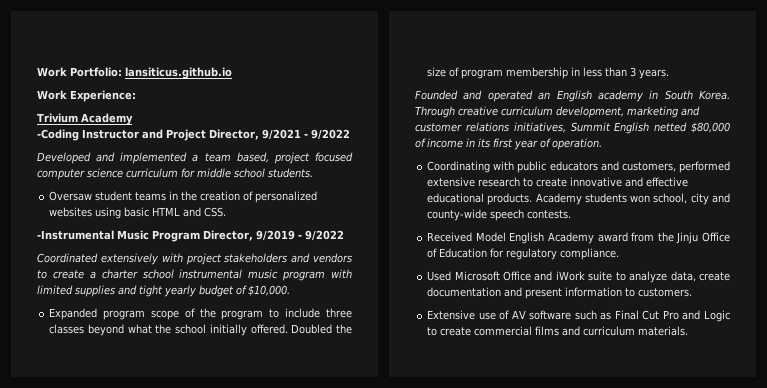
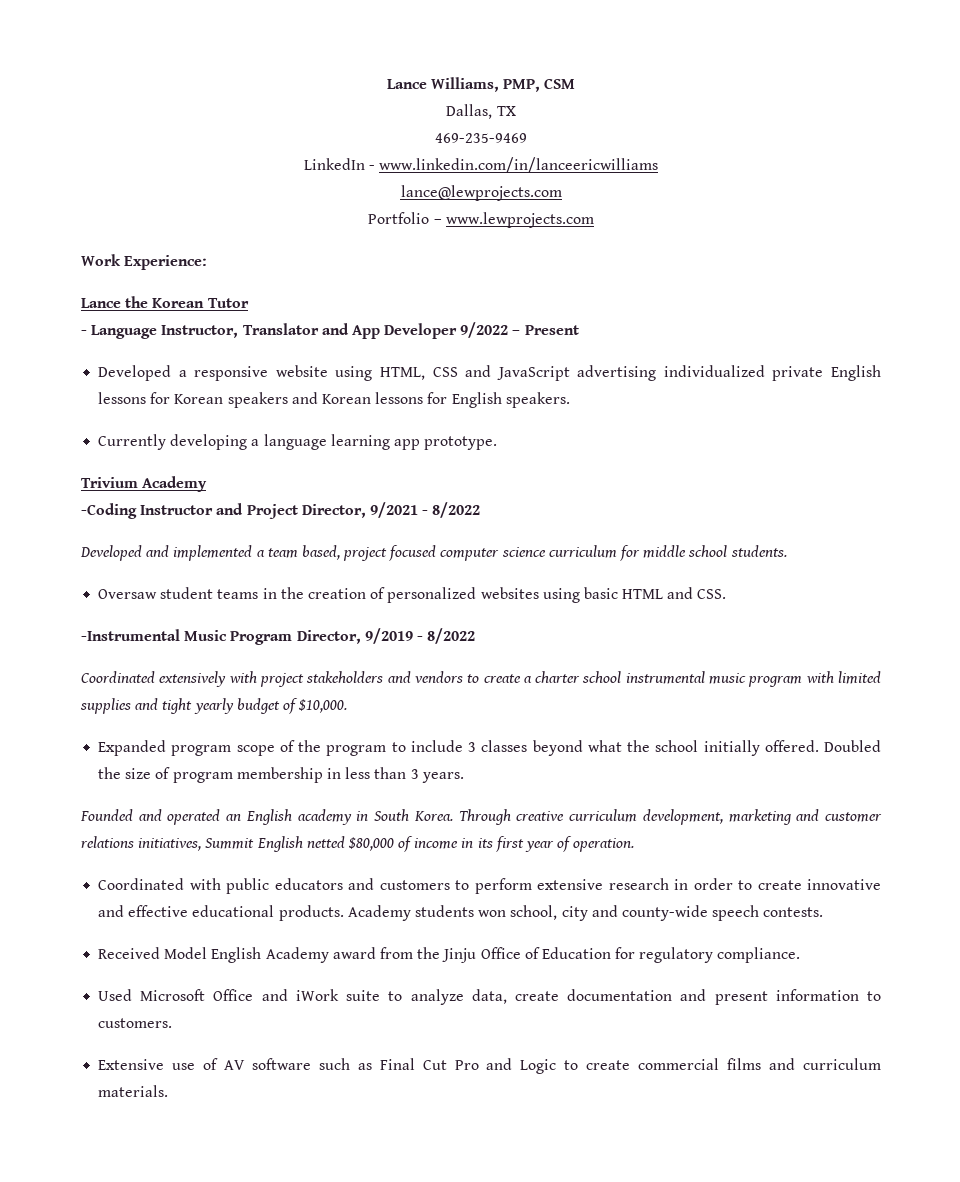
- Work Portfolio: lansiticus.github.io
+ Lance Williams, PMP, CSM
+ Dallas, TX
+ 469-235-9469
+ LinkedIn - www.linkedin.com/in/lanceericwilliams
+ lance@lewprojects.com
+ Portfolio – www.lewprojects.com
  Work Experience:
+ Lance the Korean Tutor
+ - Language Instructor, Translator and App Developer 9/2022 – Present
+ Developed a responsive website using HTML, CSS and JavaScript advertising individualized private English lessons for Korean speakers and Korean lessons for English speakers.
+ Currently developing a language learning app prototype.
- -Coding Instructor and Project Director, 9/2021 - 9/2022
+ -Coding Instructor and Project Director, 9/2021 - 8/2022
- -Instrumental Music Program Director, 9/2019 - 9/2022
+ -Instrumental Music Program Director, 9/2019 - 8/2022
- Expanded program scope of the program to include three classes beyond what the school initially offered.
+ Expanded program scope of the program to include 3 classes beyond what the school initially offered.
- Coordinating with public educators and customers, performed extensive research to create innovative and effective educational products.
+ Coordinated with public educators and customers to perform extensive research in order to create innovative and effective educational products.

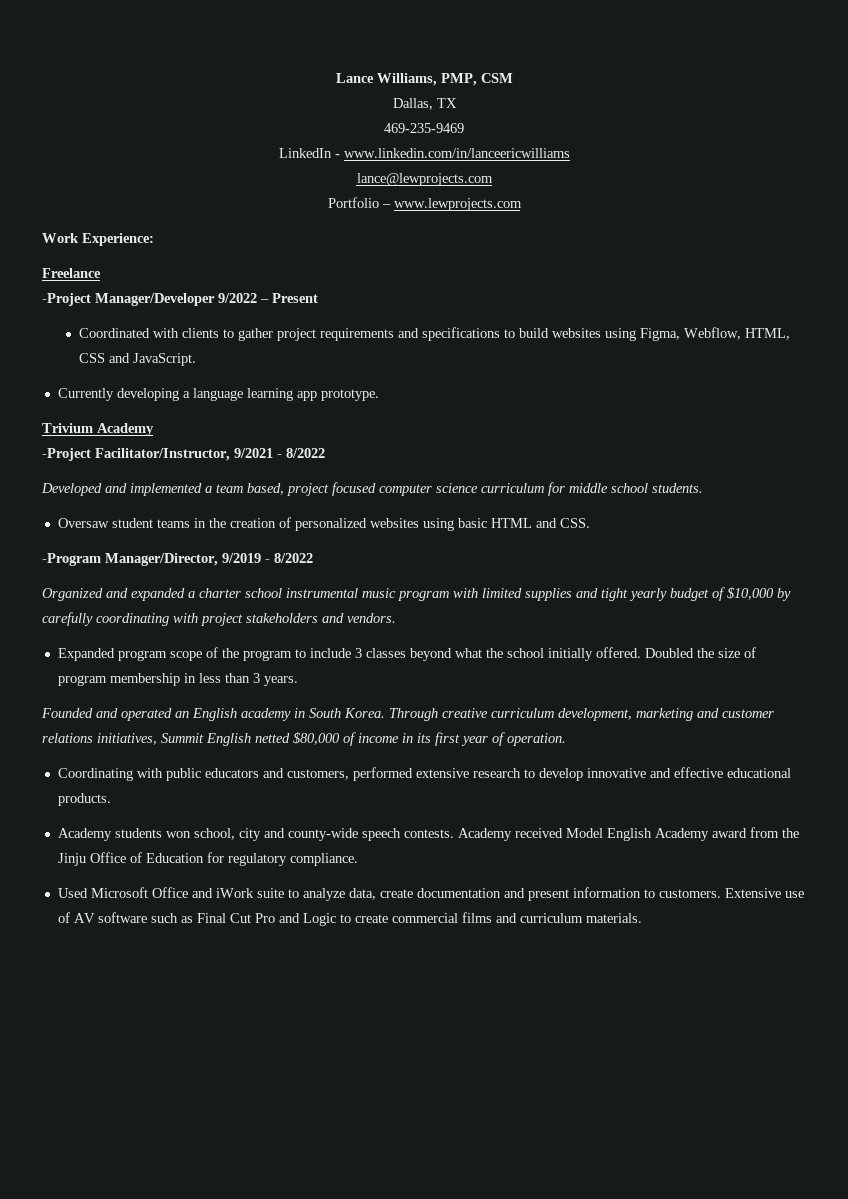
- Lance the Korean Tutor
- - Language Instructor, Translator and App Developer 9/2022 – Present
- Developed a responsive website using HTML, CSS and JavaScript advertising individualized private English lessons for Korean speakers and Korean lessons for English speakers.
+ Freelance
+ -Project Manager/Developer 9/2022 – Present
+ Coordinated with clients to gather project requirements and specifications to build websites using Figma, Webflow, HTML, CSS and JavaScript.
- -Coding Instructor and Project Director, 9/2021 - 8/2022
+ -Project Facilitator/Instructor, 9/2021 - 8/2022
- -Instrumental Music Program Director, 9/2019 - 8/2022
+ -Program Manager/Director, 9/2019 - 8/2022
- Coordinated extensively with project stakeholders and vendors to create a charter school instrumental music program with limited supplies and tight yearly budget of $10,000.
+ Organized and expanded a charter school instrumental music program with limited supplies and tight yearly budget of $10,000 by carefully coordinating with project stakeholders and vendors.
- Coordinated with public educators and customers to perform extensive research in order to create innovative and effective educational products. Academy students won school, city and county-wide speech contests.
- Received Model English Academy award from the Jinju Office of Education for regulatory compliance.
+ Coordinating with public educators and customers, performed extensive research to develop innovative and effective educational products.
+ Academy students won school, city and county-wide speech contests. Academy received Model English Academy award from the Jinju Office of Education for regulatory compliance.
- Used Microsoft Office and iWork suite to analyze data, create documentation and present information to customers.
- Extensive use of AV software such as Final Cut Pro and Logic to create commercial films and curriculum materials.
+ Used Microsoft Office and iWork suite to analyze data, create documentation and present information to customers. Extensive use of AV software such as Final Cut Pro and Logic to create commercial films and curriculum materials.

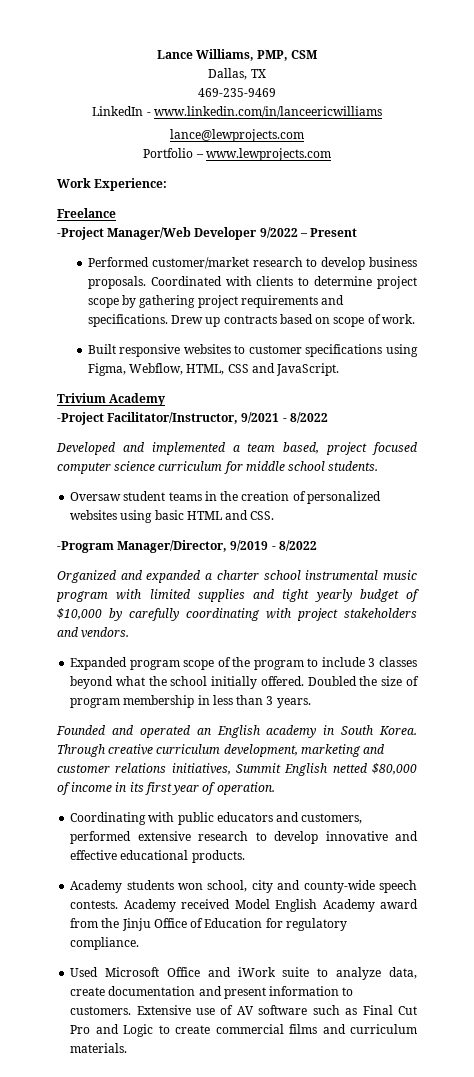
- -Project Manager/Developer 9/2022 – Present
+ -Project Manager/Web Developer 9/2022 – Present
- Coordinated with clients to gather project requirements and specifications to build websites using Figma, Webflow, HTML, CSS and JavaScript.
+ Performed customer/market research to develop business proposals. Coordinated with clients to determine project scope by gathering project requirements and specifications. Drew up contracts based on scope of work.
+ Built responsive websites to customer specifications using Figma, Webflow, HTML, CSS and JavaScript.
- Currently developing a language learning app prototype.

